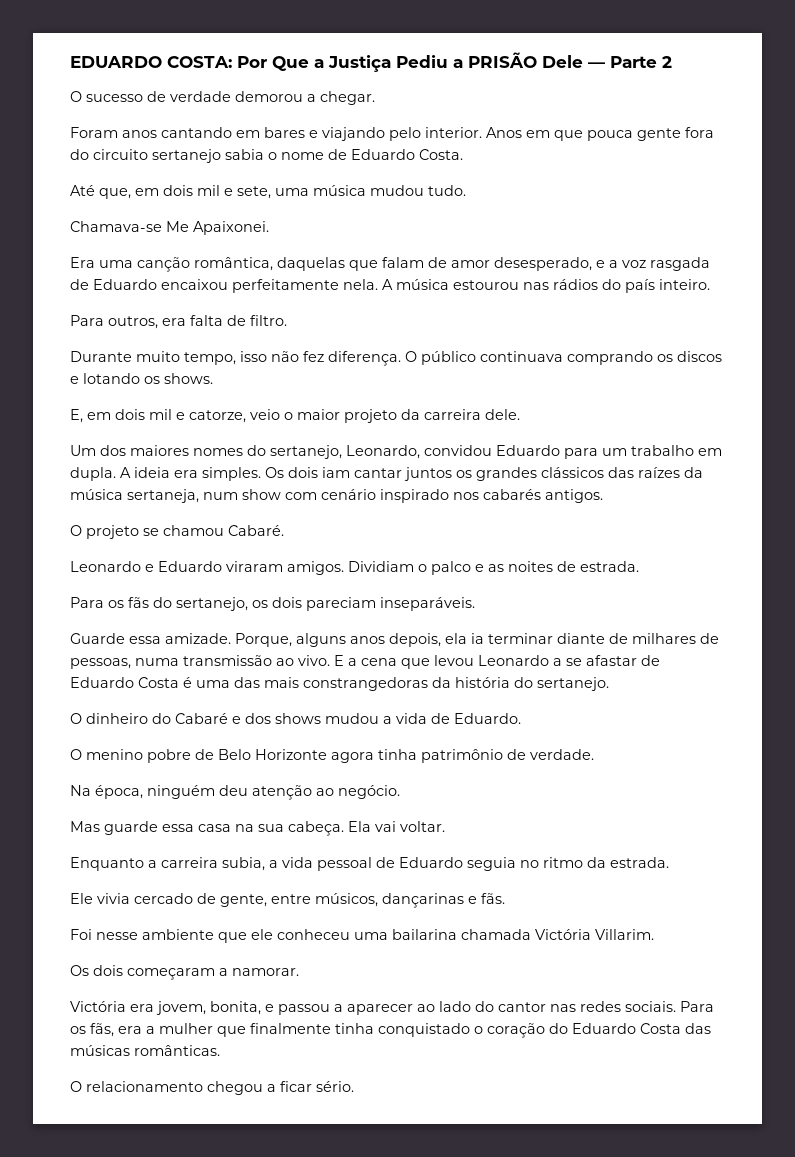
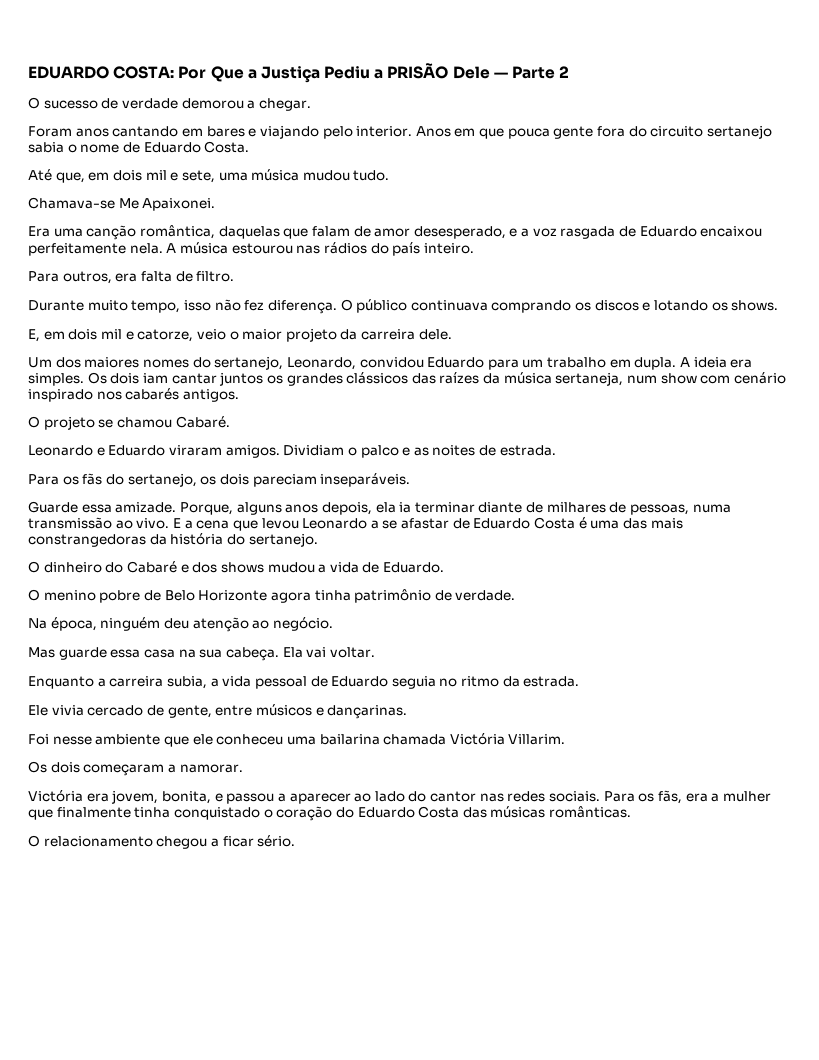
- Ele vivia cercado de gente, entre músicos, dançarinas e fãs.
+ Ele vivia cercado de gente, entre músicos e dançarinas.

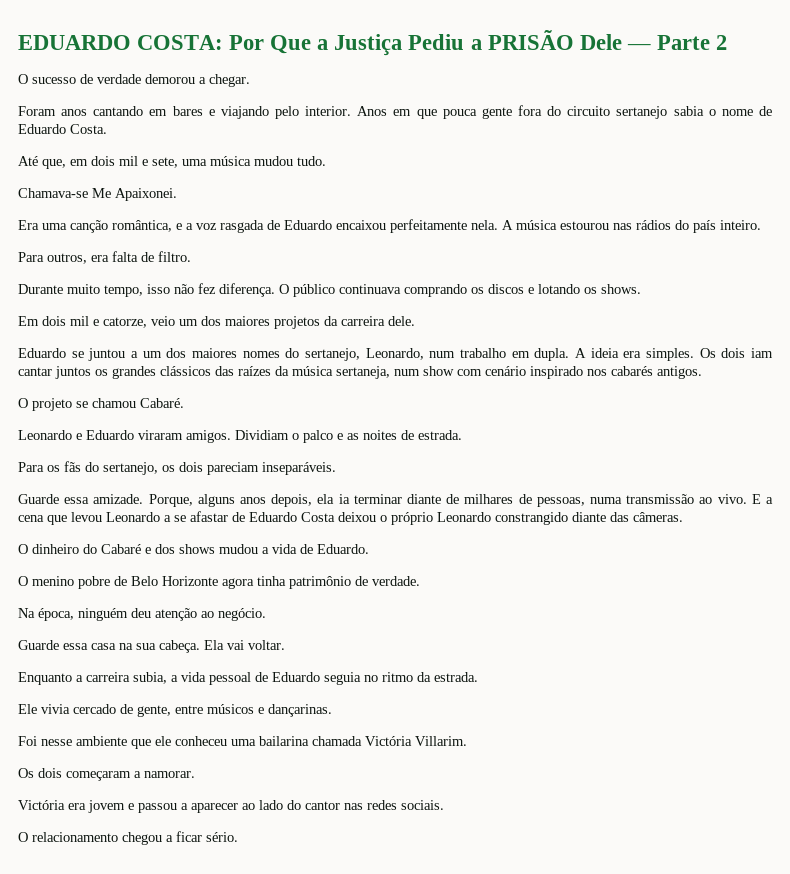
- Era uma canção romântica, daquelas que falam de amor desesperado, e a voz rasgada de Eduardo encaixou perfeitamente nela.
+ Era uma canção romântica, e a voz rasgada de Eduardo encaixou perfeitamente nela.
- E, em dois mil e catorze, veio o maior projeto da carreira dele.
+ Em dois mil e catorze, veio um dos maiores projetos da carreira dele.
- Um dos maiores nomes do sertanejo, Leonardo, convidou Eduardo para um trabalho em dupla.
+ Eduardo se juntou a um dos maiores nomes do sertanejo, Leonardo, num trabalho em dupla.
- E a cena que levou Leonardo a se afastar de Eduardo Costa é uma das mais constrangedoras da história do sertanejo.
+ E a cena que levou Leonardo a se afastar de Eduardo Costa deixou o próprio Leonardo constrangido diante das câmeras.
- Mas guarde essa casa na sua cabeça.
+ Guarde essa casa na sua cabeça.
- Victória era jovem, bonita, e passou a aparecer ao lado do cantor nas redes sociais. Para os fãs, era a mulher que finalmente tinha conquistado o coração do Eduardo Costa das músicas românticas.
+ Victória era jovem e passou a aparecer ao lado do cantor nas redes sociais.

